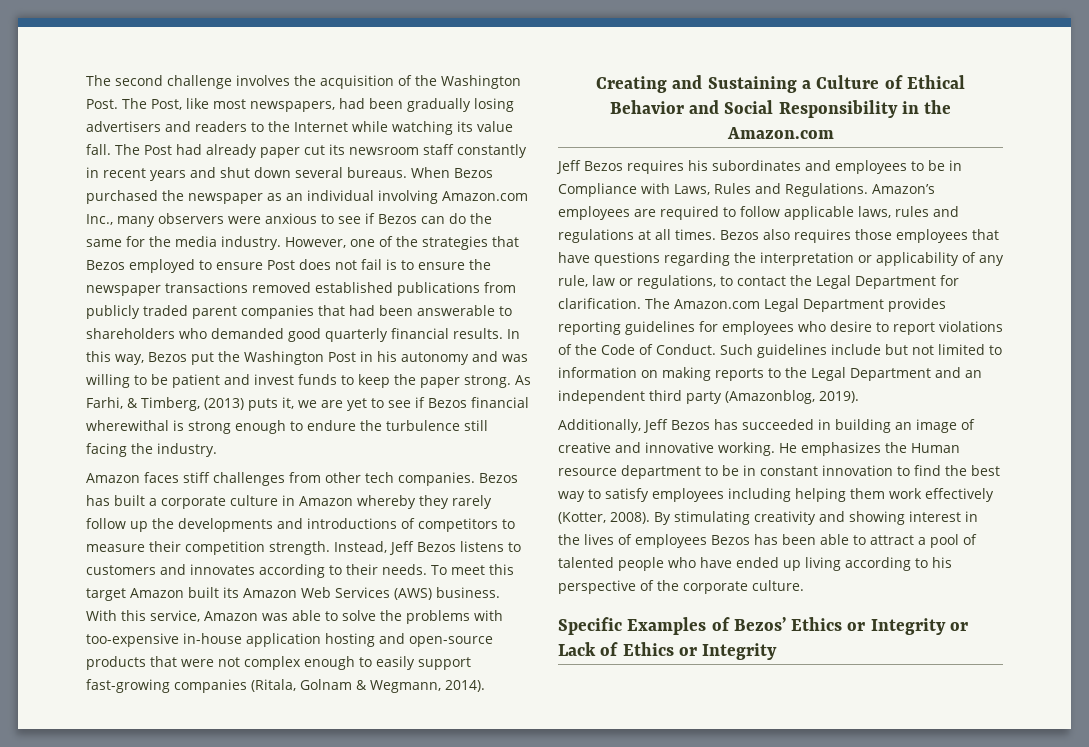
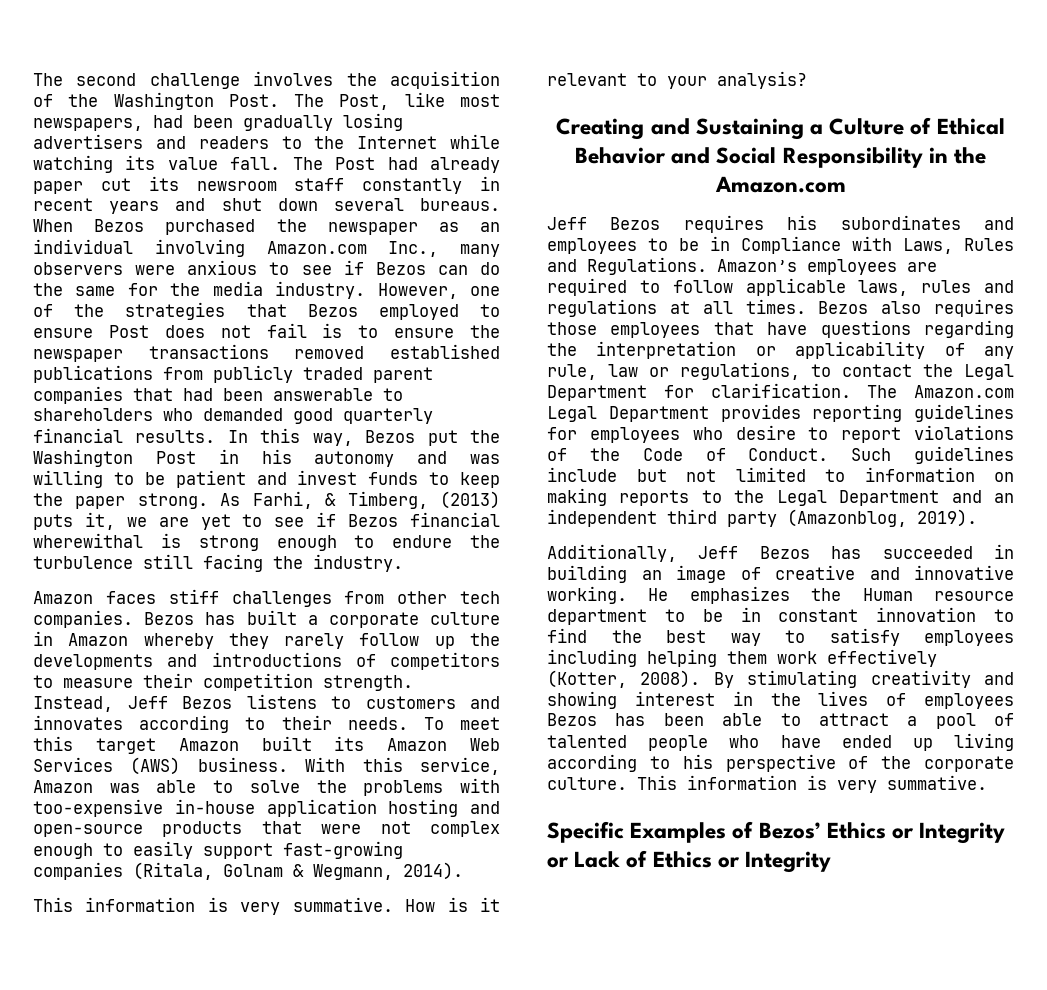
+ This information is very summative. How is it relevant to your analysis?
- By stimulating creativity and showing interest in the lives of employees Bezos has been able to attract a pool of talented people who have ended up living according to his perspective of the corporate culture.
+ By stimulating creativity and showing interest in the lives of employees Bezos has been able to attract a pool of talented people who have ended up living according to his perspective of the corporate culture. This information is very summative.

